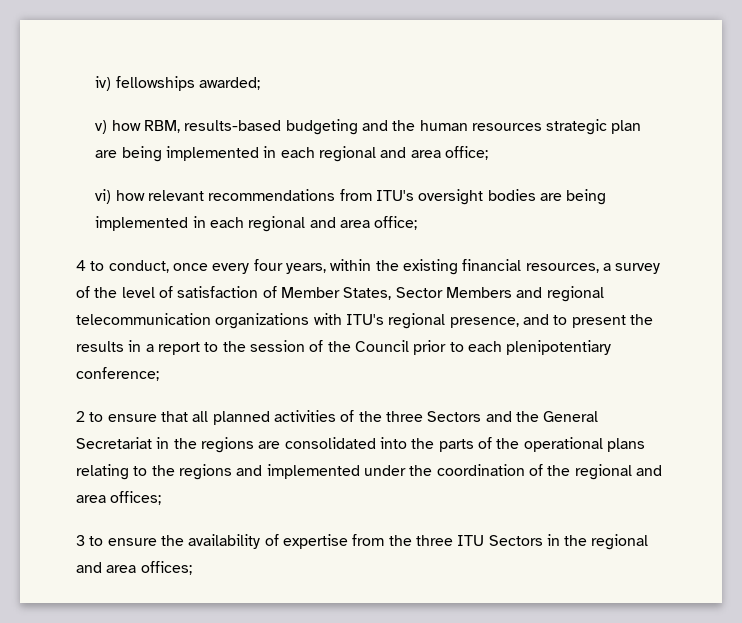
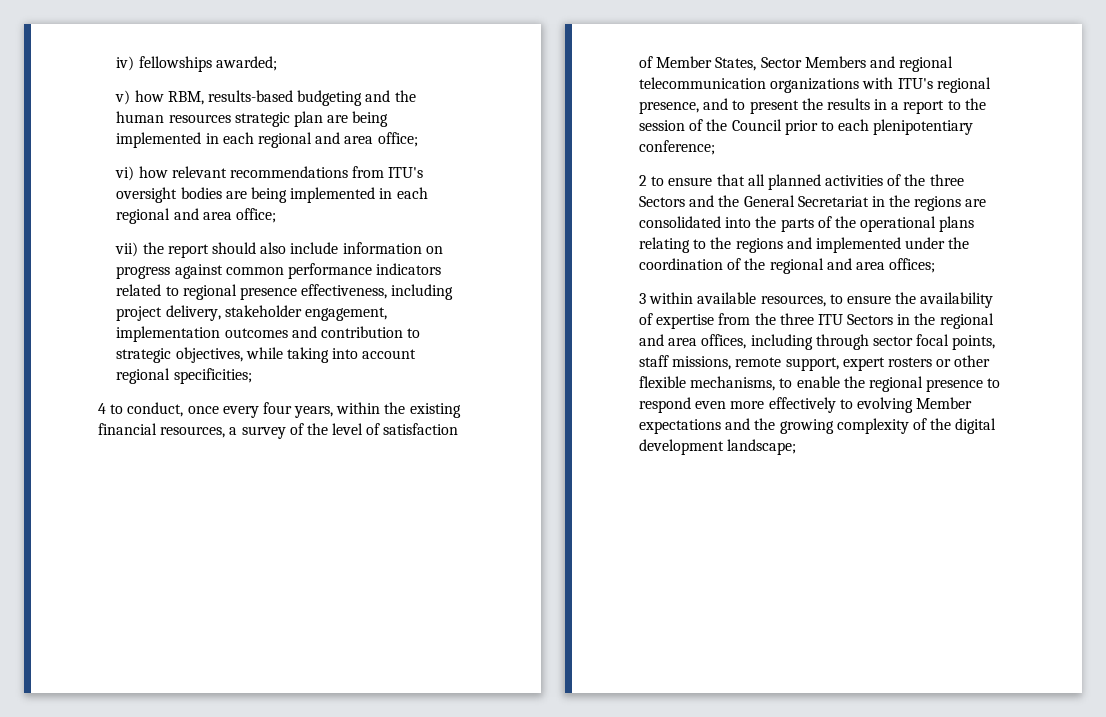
+ vii) the report should also include information on progress against common performance indicators related to regional presence effectiveness, including project delivery, stakeholder engagement, implementation outcomes and contribution to strategic objectives, while taking into account regional specificities;
- 3 to ensure the availability of expertise from the three ITU Sectors in the regional and area offices;
+ 3 within available resources, to ensure the availability of expertise from the three ITU Sectors in the regional and area offices, including through sector focal points, staff missions, remote support, expert rosters or other flexible mechanisms, to enable the regional presence to respond even more effectively to evolving Member expectations and the growing complexity of the digital development landscape;

